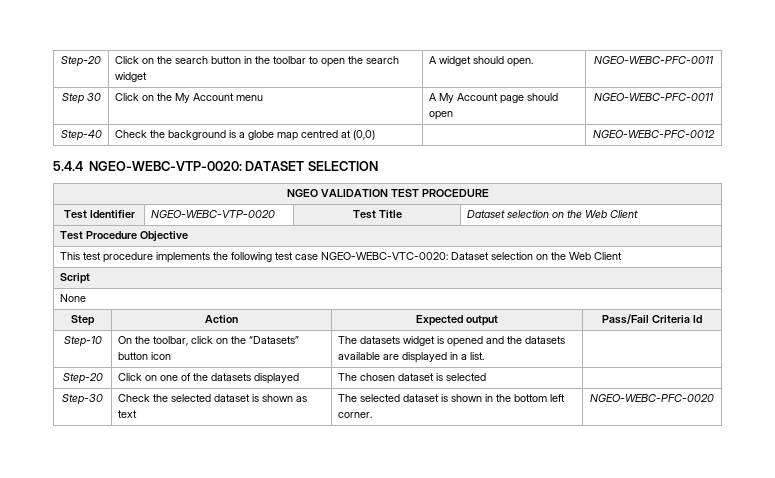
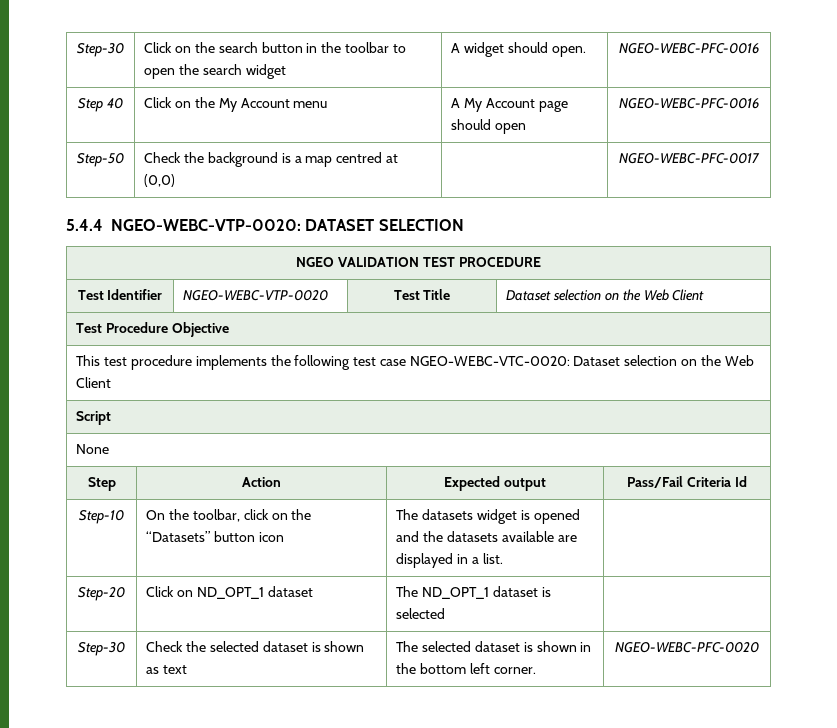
- Step-20 | Click on the search button in the toolbar to open the search widget | A widget should open. | NGEO-WEBC-PFC-0011
- Step 30 | Click on the My Account menu | A My Account page should open | NGEO-WEBC-PFC-0011
- Step-40 | Check the background is a globe map centred at (0,0) | | NGEO-WEBC-PFC-0012
+ Step-30 | Click on the search button in the toolbar to open the search widget | A widget should open. | NGEO-WEBC-PFC-0016
+ Step 40 | Click on the My Account menu | A My Account page should open | NGEO-WEBC-PFC-0016
+ Step-50 | Check the background is a map centred at (0,0) | | NGEO-WEBC-PFC-0017
- Step-20 | Click on one of the datasets displayed | The chosen dataset is selected |
+ Step-20 | Click on ND_OPT_1 dataset | The ND_OPT_1 dataset is selected |

